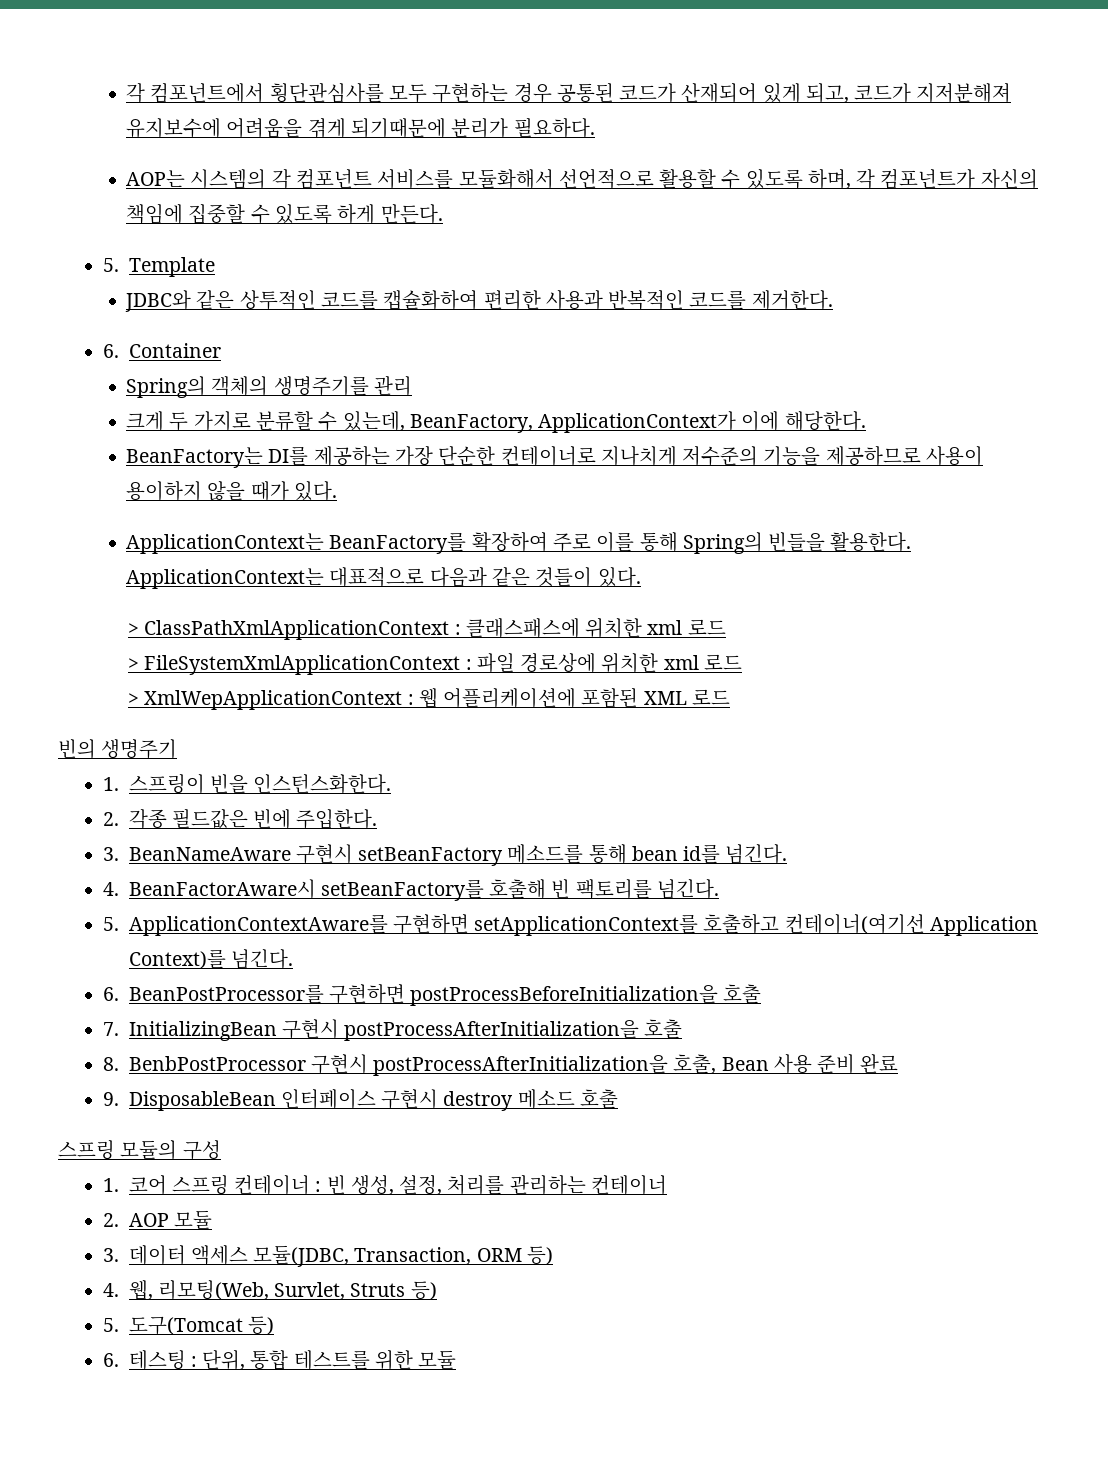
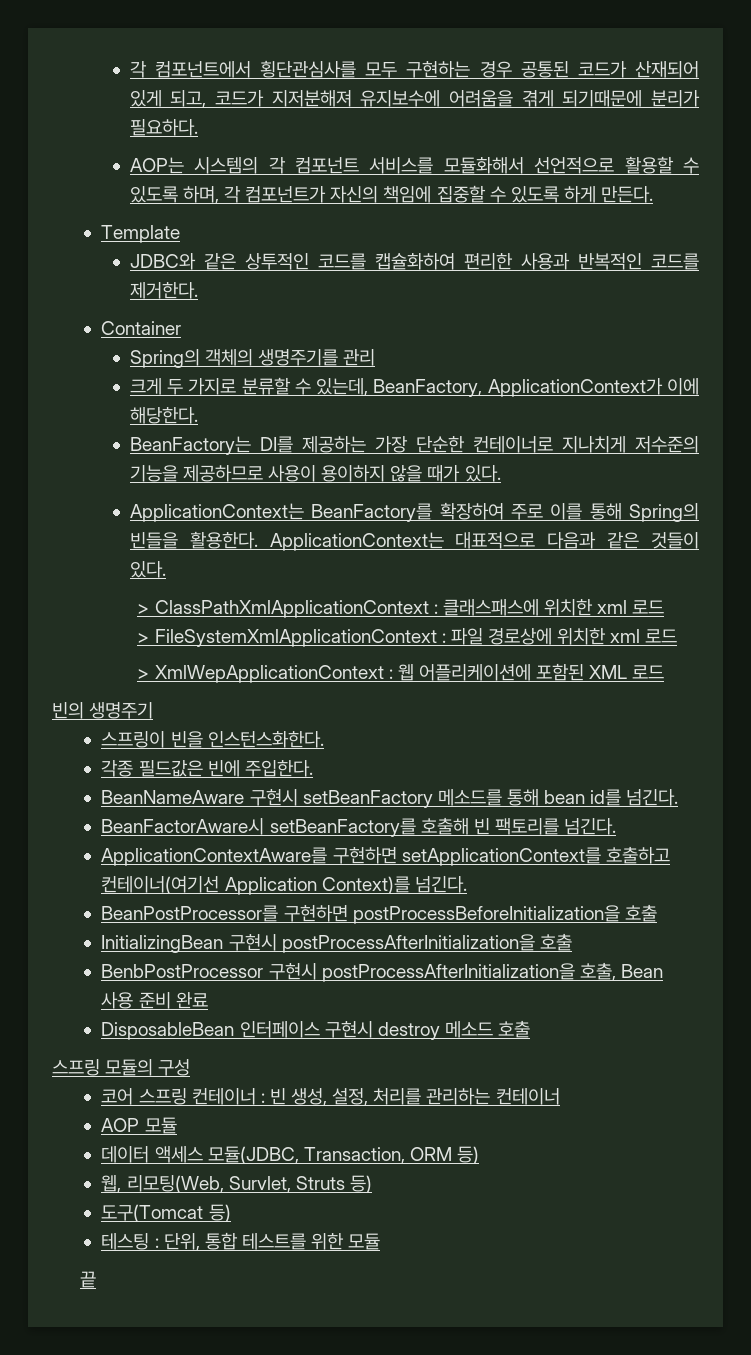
- 5. Template
+ Template
- 6. Container
+ Container
- 1. 스프링이 빈을 인스턴스화한다.
+ 스프링이 빈을 인스턴스화한다.
- 2. 각종 필드값은 빈에 주입한다.
+ 각종 필드값은 빈에 주입한다.
- 3. BeanNameAware 구현시 setBeanFactory 메소드를 통해 bean id를 넘긴다.
+ BeanNameAware 구현시 setBeanFactory 메소드를 통해 bean id를 넘긴다.
- 4. BeanFactorAware시 setBeanFactory를 호출해 빈 팩토리를 넘긴다.
+ BeanFactorAware시 setBeanFactory를 호출해 빈 팩토리를 넘긴다.
- 5. ApplicationContextAware를 구현하면 setApplicationContext를 호출하고 컨테이너(여기선 Application Context)를 넘긴다.
+ ApplicationContextAware를 구현하면 setApplicationContext를 호출하고 컨테이너(여기선 Application Context)를 넘긴다.
- 6. BeanPostProcessor를 구현하면 postProcessBeforeInitialization을 호출
+ BeanPostProcessor를 구현하면 postProcessBeforeInitialization을 호출
- 7. InitializingBean 구현시 postProcessAfterInitialization을 호출
+ InitializingBean 구현시 postProcessAfterInitialization을 호출
- 8. BenbPostProcessor 구현시 postProcessAfterInitialization을 호출, Bean 사용 준비 완료
+ BenbPostProcessor 구현시 postProcessAfterInitialization을 호출, Bean 사용 준비 완료
- 9. DisposableBean 인터페이스 구현시 destroy 메소드 호출
+ DisposableBean 인터페이스 구현시 destroy 메소드 호출
- 1. 코어 스프링 컨테이너 : 빈 생성, 설정, 처리를 관리하는 컨테이너
+ 코어 스프링 컨테이너 : 빈 생성, 설정, 처리를 관리하는 컨테이너
- 2. AOP 모듈
+ AOP 모듈
- 3. 데이터 액세스 모듈(JDBC, Transaction, ORM 등)
+ 데이터 액세스 모듈(JDBC, Transaction, ORM 등)
- 4. 웹, 리모팅(Web, Survlet, Struts 등)
+ 웹, 리모팅(Web, Survlet, Struts 등)
- 5. 도구(Tomcat 등)
+ 도구(Tomcat 등)
- 6. 테스팅 : 단위, 통합 테스트를 위한 모듈
+ 테스팅 : 단위, 통합 테스트를 위한 모듈
+ 끝

